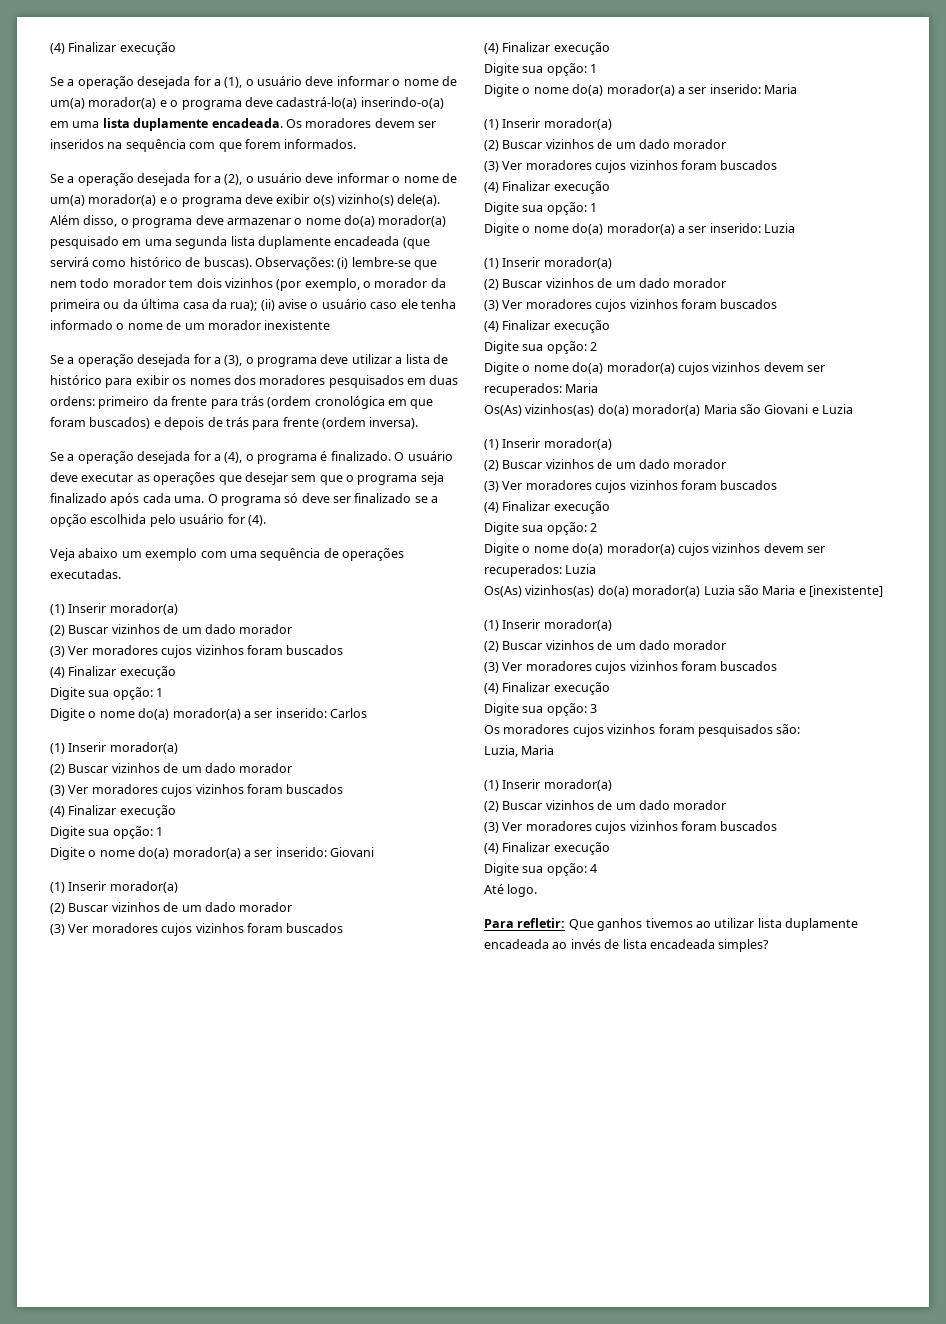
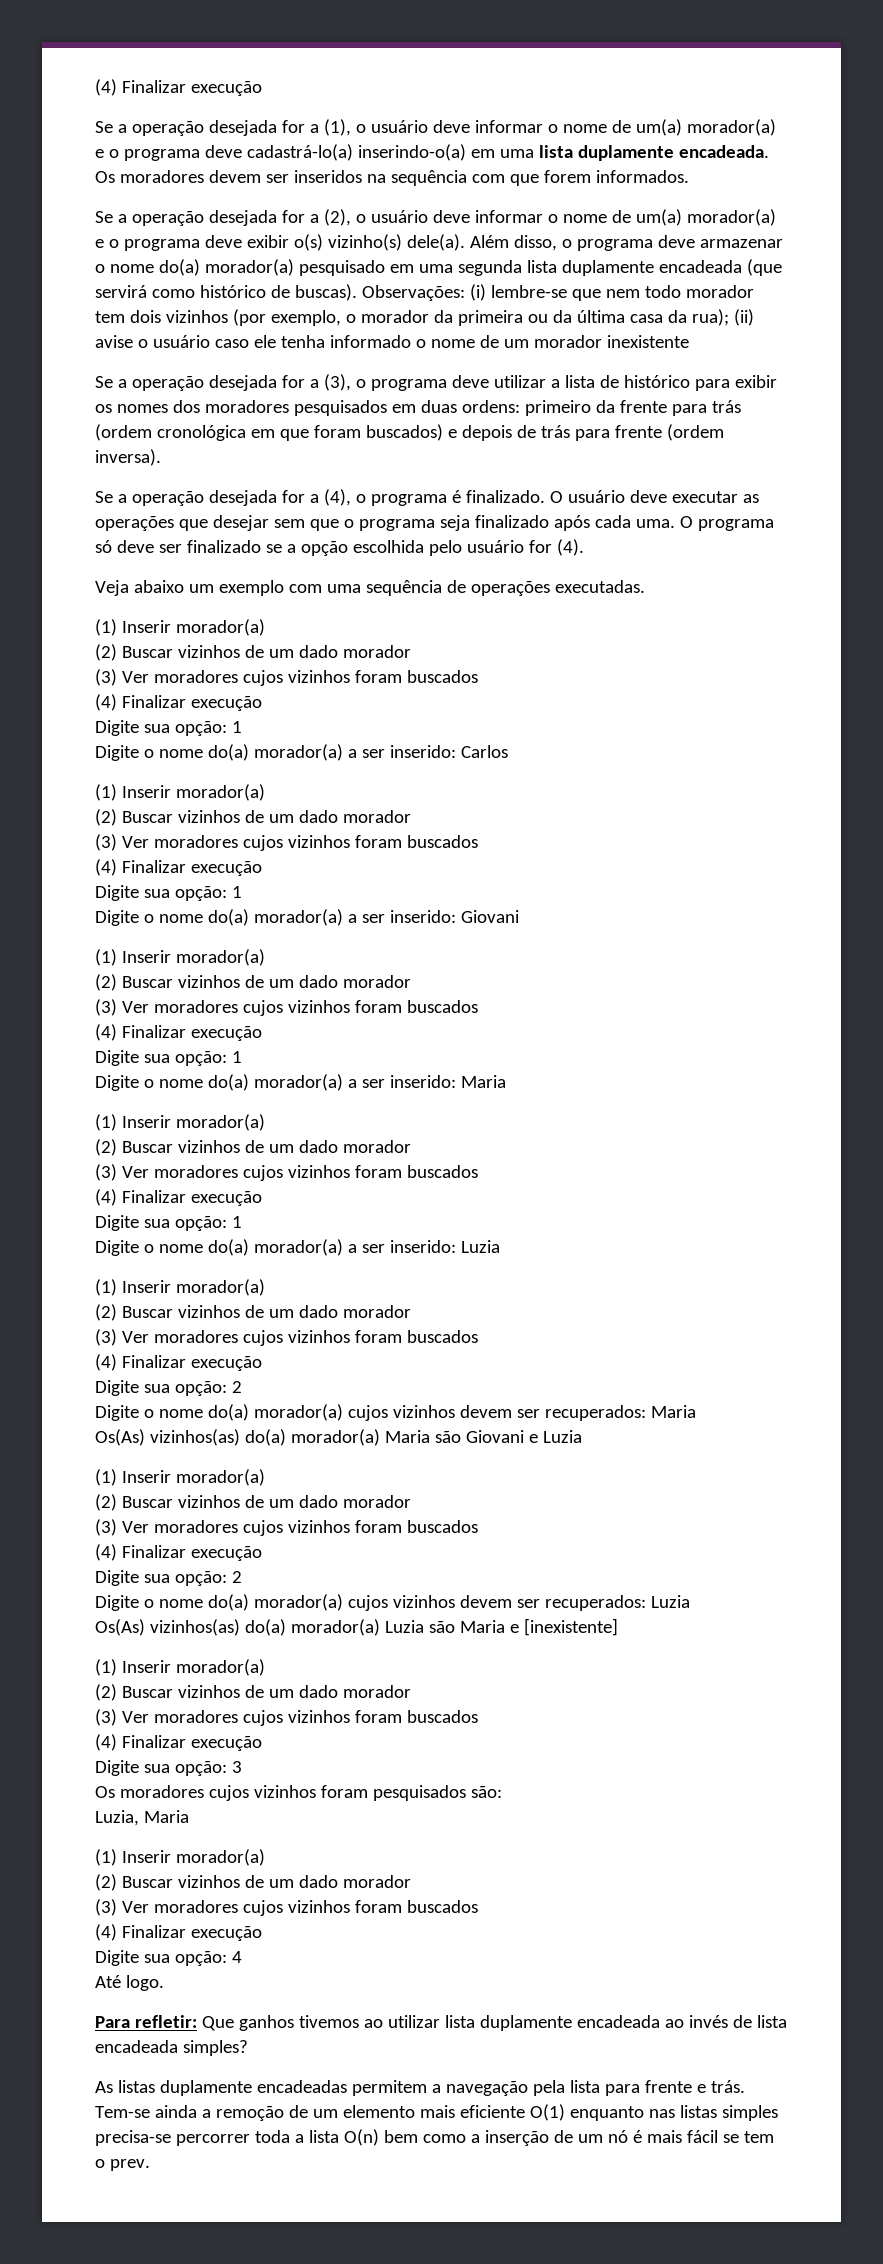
+ As listas duplamente encadeadas permitem a navegação pela lista para frente e trás. Tem-se ainda a remoção de um elemento mais eficiente O(1) enquanto nas listas simples precisa-se percorrer toda a lista O(n) bem como a inserção de um nó é mais fácil se tem o prev.

